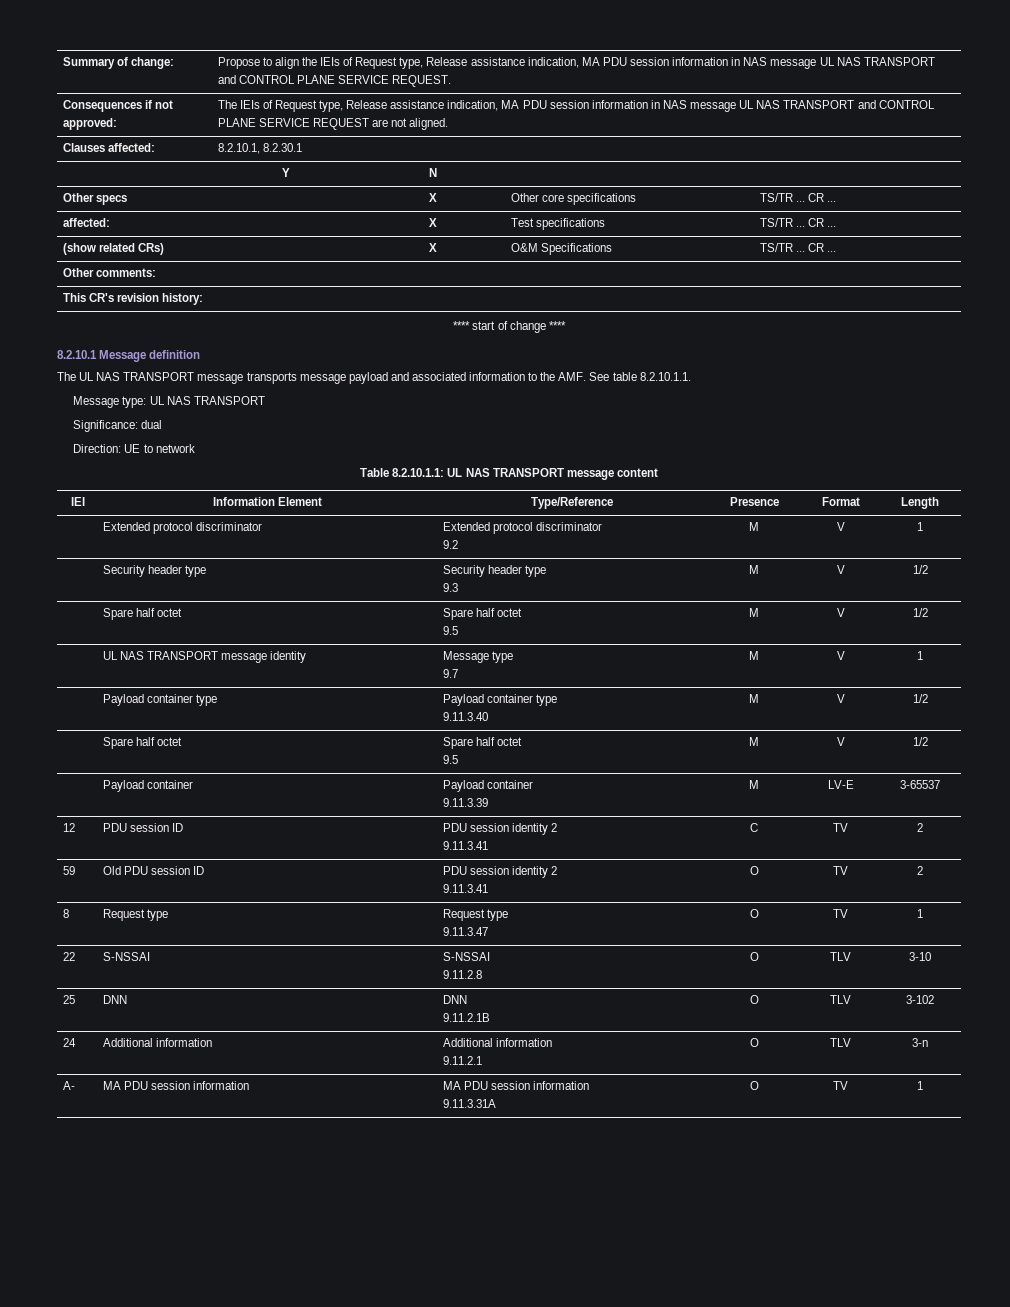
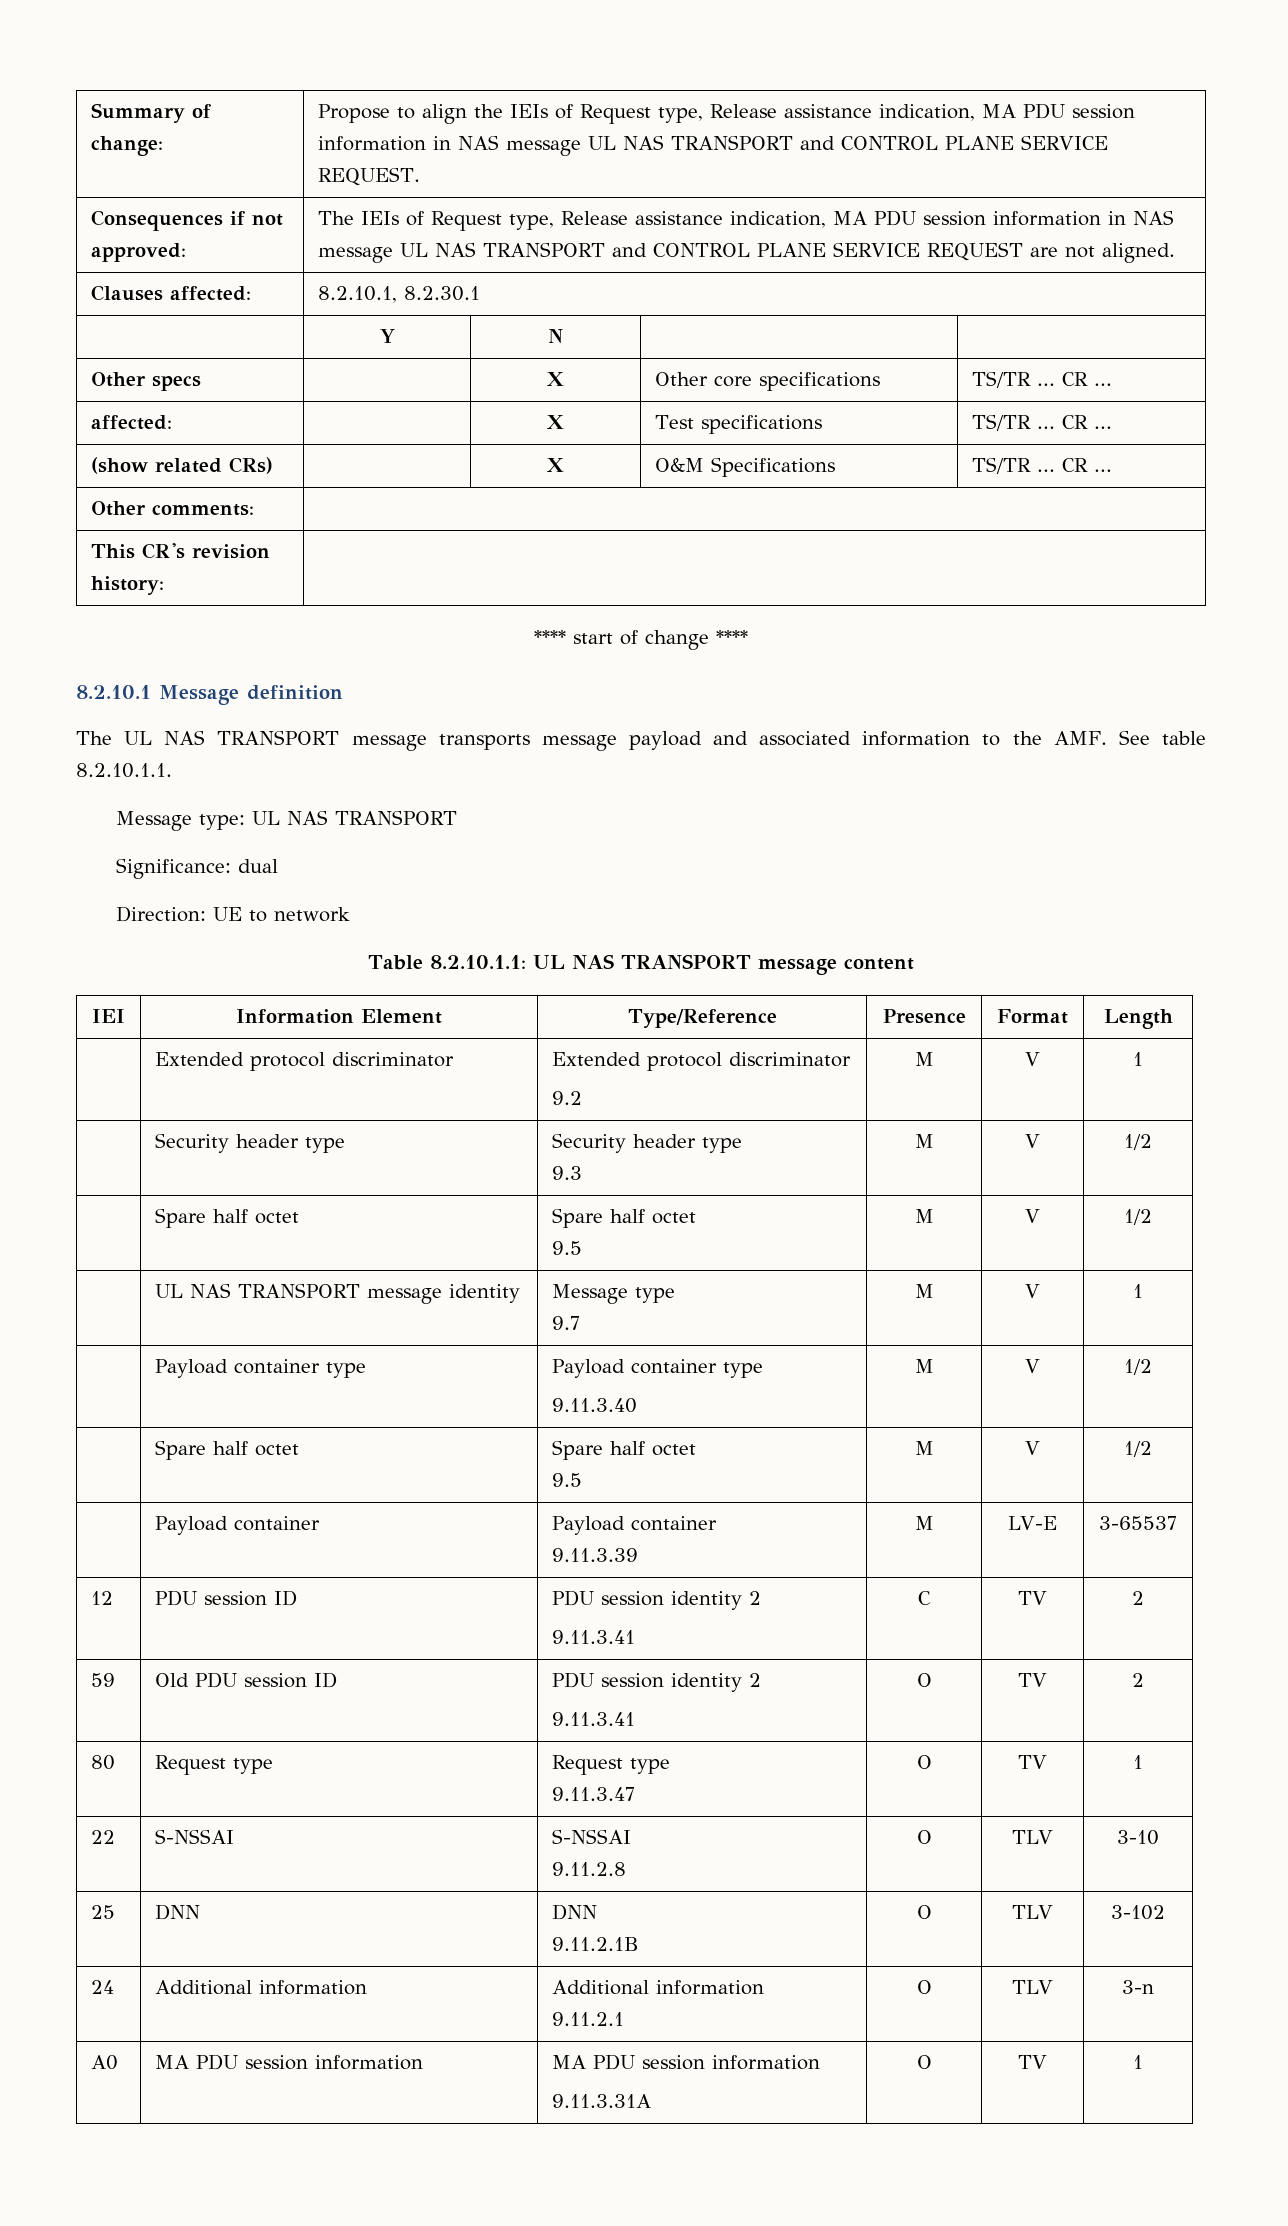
- 8 | Request type | Request type
+ 80 | Request type | Request type
- A- | MA PDU session information | MA PDU session information
+ A0 | MA PDU session information | MA PDU session information

